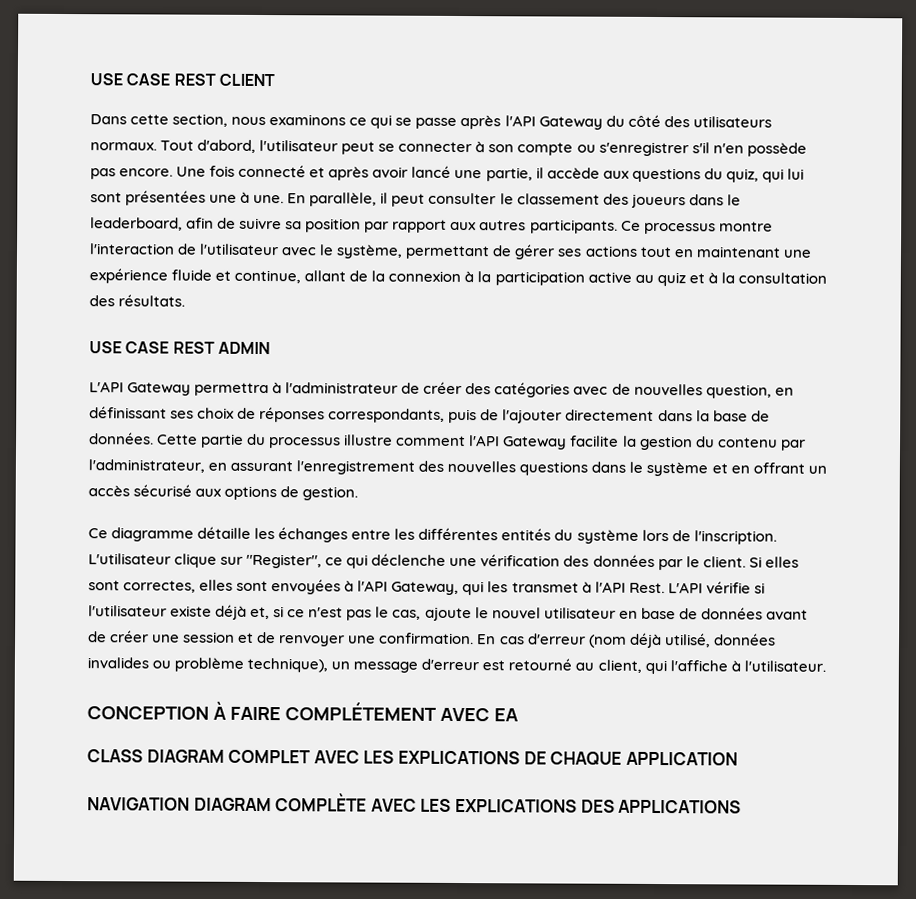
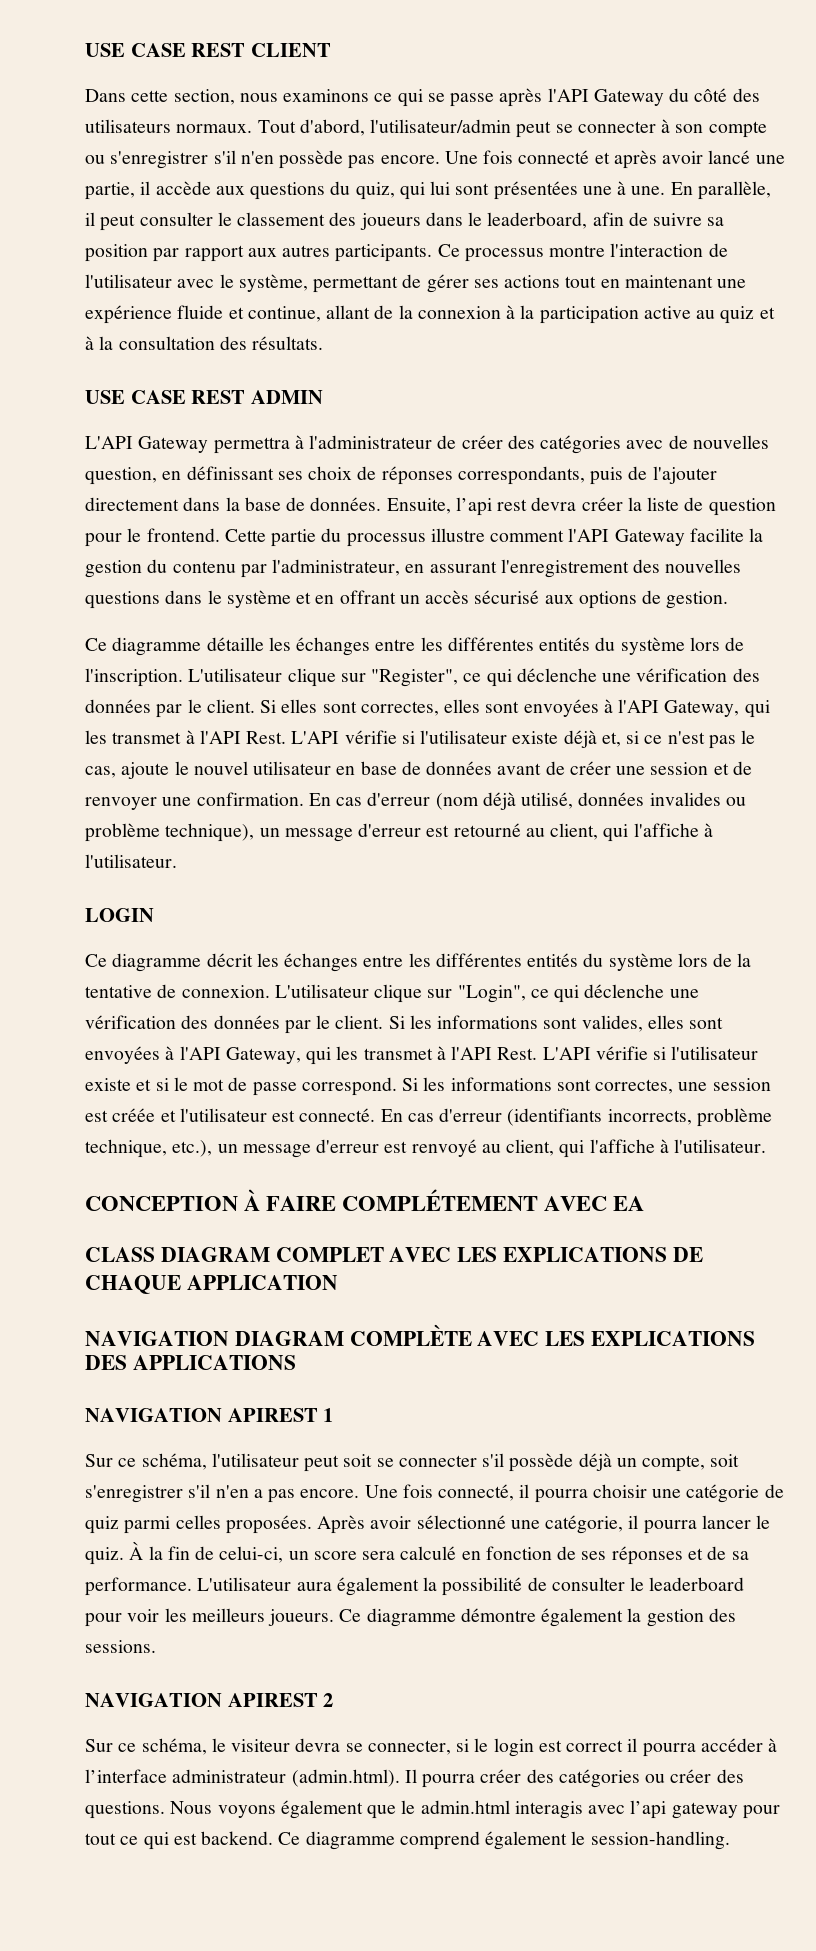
- Tout d'abord, l'utilisateur peut se connecter à son compte ou s'enregistrer s'il n'en possède pas encore.
+ Tout d'abord, l'utilisateur/admin peut se connecter à son compte ou s'enregistrer s'il n'en possède pas encore.
+ Ensuite, l’api rest devra créer la liste de question pour le frontend.
+ LOGIN
+ Ce diagramme décrit les échanges entre les différentes entités du système lors de la tentative de connexion. L'utilisateur clique sur "Login", ce qui déclenche une vérification des données par le client. Si les informations sont valides, elles sont envoyées à l'API Gateway, qui les transmet à l'API Rest. L'API vérifie si l'utilisateur existe et si le mot de passe correspond. Si les informations sont correctes, une session est créée et l'utilisateur est connecté. En cas d'erreur (identifiants incorrects, problème technique, etc.), un message d'erreur est renvoyé au client, qui l'affiche à l'utilisateur.
+ NAVIGATION APIREST 1
+ Sur ce schéma, l'utilisateur peut soit se connecter s'il possède déjà un compte, soit s'enregistrer s'il n'en a pas encore. Une fois connecté, il pourra choisir une catégorie de quiz parmi celles proposées. Après avoir sélectionné une catégorie, il pourra lancer le quiz. À la fin de celui-ci, un score sera calculé en fonction de ses réponses et de sa performance. L'utilisateur aura également la possibilité de consulter le leaderboard pour voir les meilleurs joueurs. Ce diagramme démontre également la gestion des sessions.
+ NAVIGATION APIREST 2
+ Sur ce schéma, le visiteur devra se connecter, si le login est correct il pourra accéder à l’interface administrateur (admin.html). Il pourra créer des catégories ou créer des questions. Nous voyons également que le admin.html interagis avec l’api gateway pour tout ce qui est backend. Ce diagramme comprend également le session-handling.

